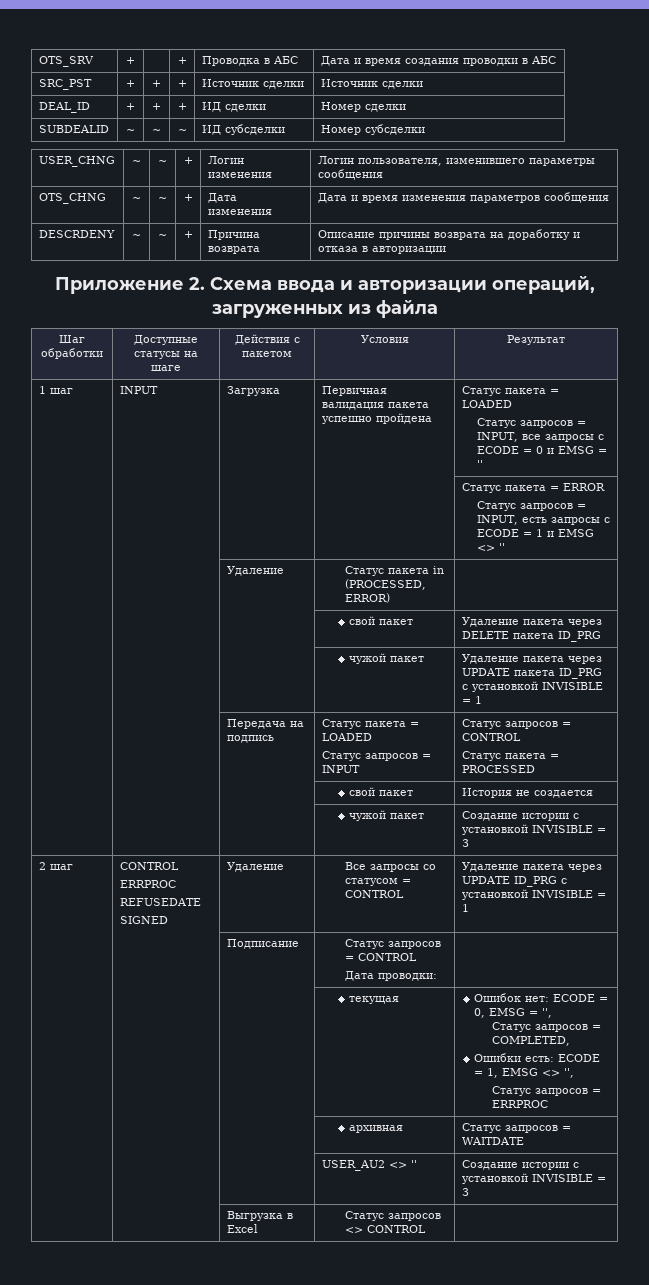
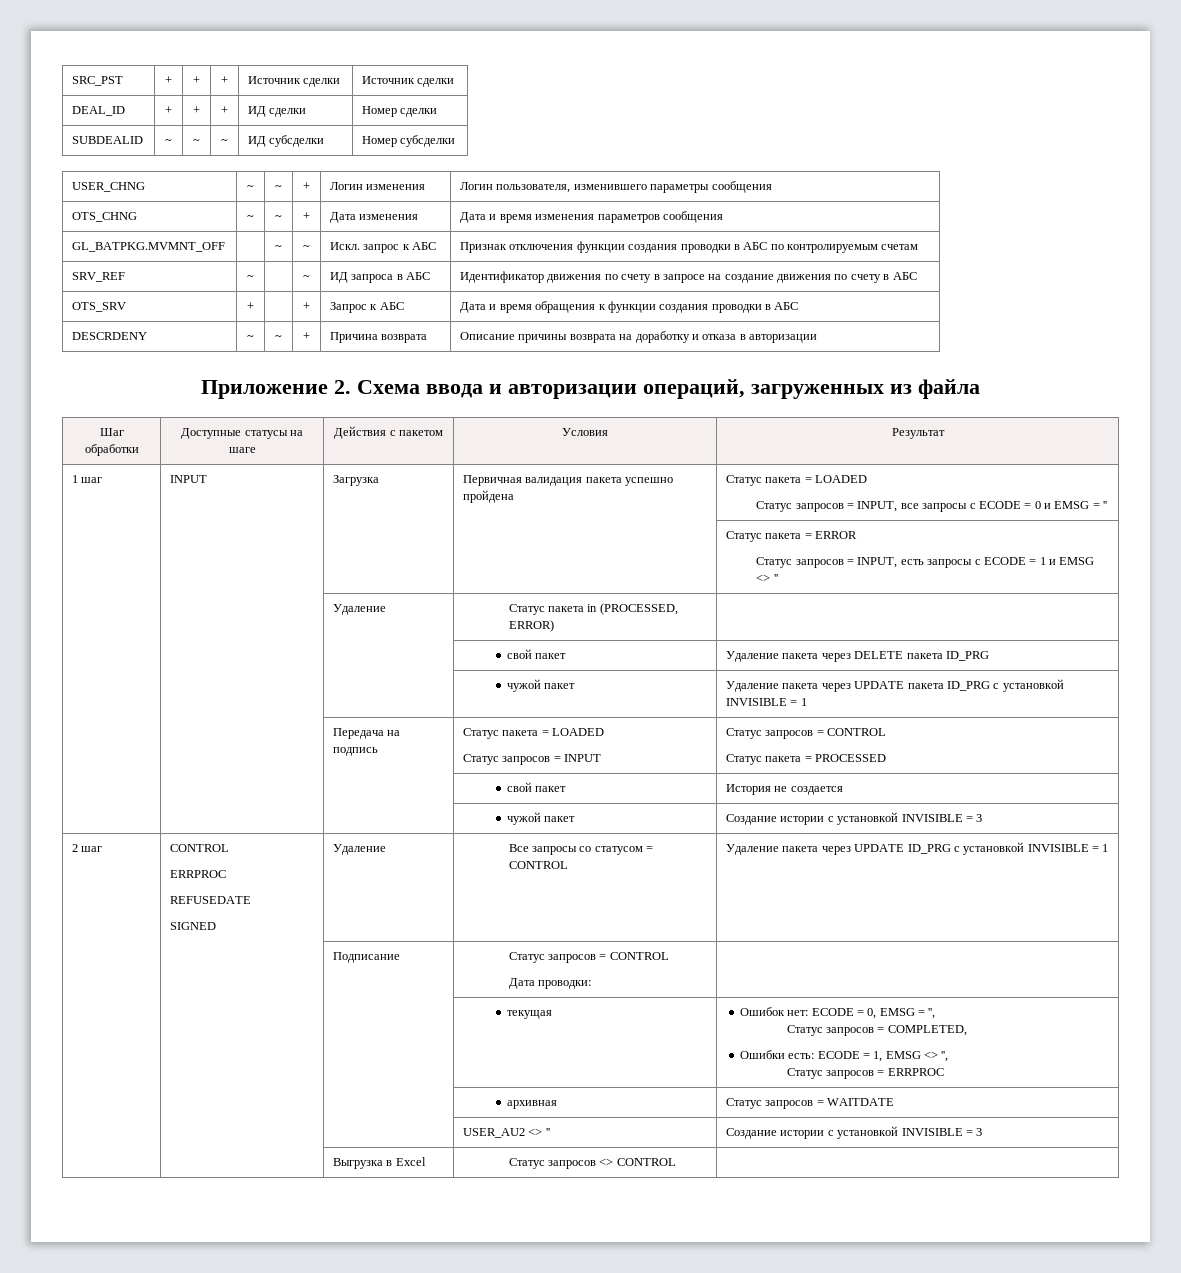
- OTS_SRV | + | | + | Проводка в АБС | Дата и время создания проводки в АБС
+ GL_BATPKG.MVMNT_OFF | | ~ | ~ | Искл. запрос к АБС | Признак отключения функции создания проводки в АБС по контролируемым счетам
+ SRV_REF | ~ | | ~ | ИД запроса в АБС | Идентификатор движения по счету в запросе на создание движения по счету в АБС
+ OTS_SRV | + | | + | Запрос к АБС | Дата и время обращения к функции создания проводки в АБС

